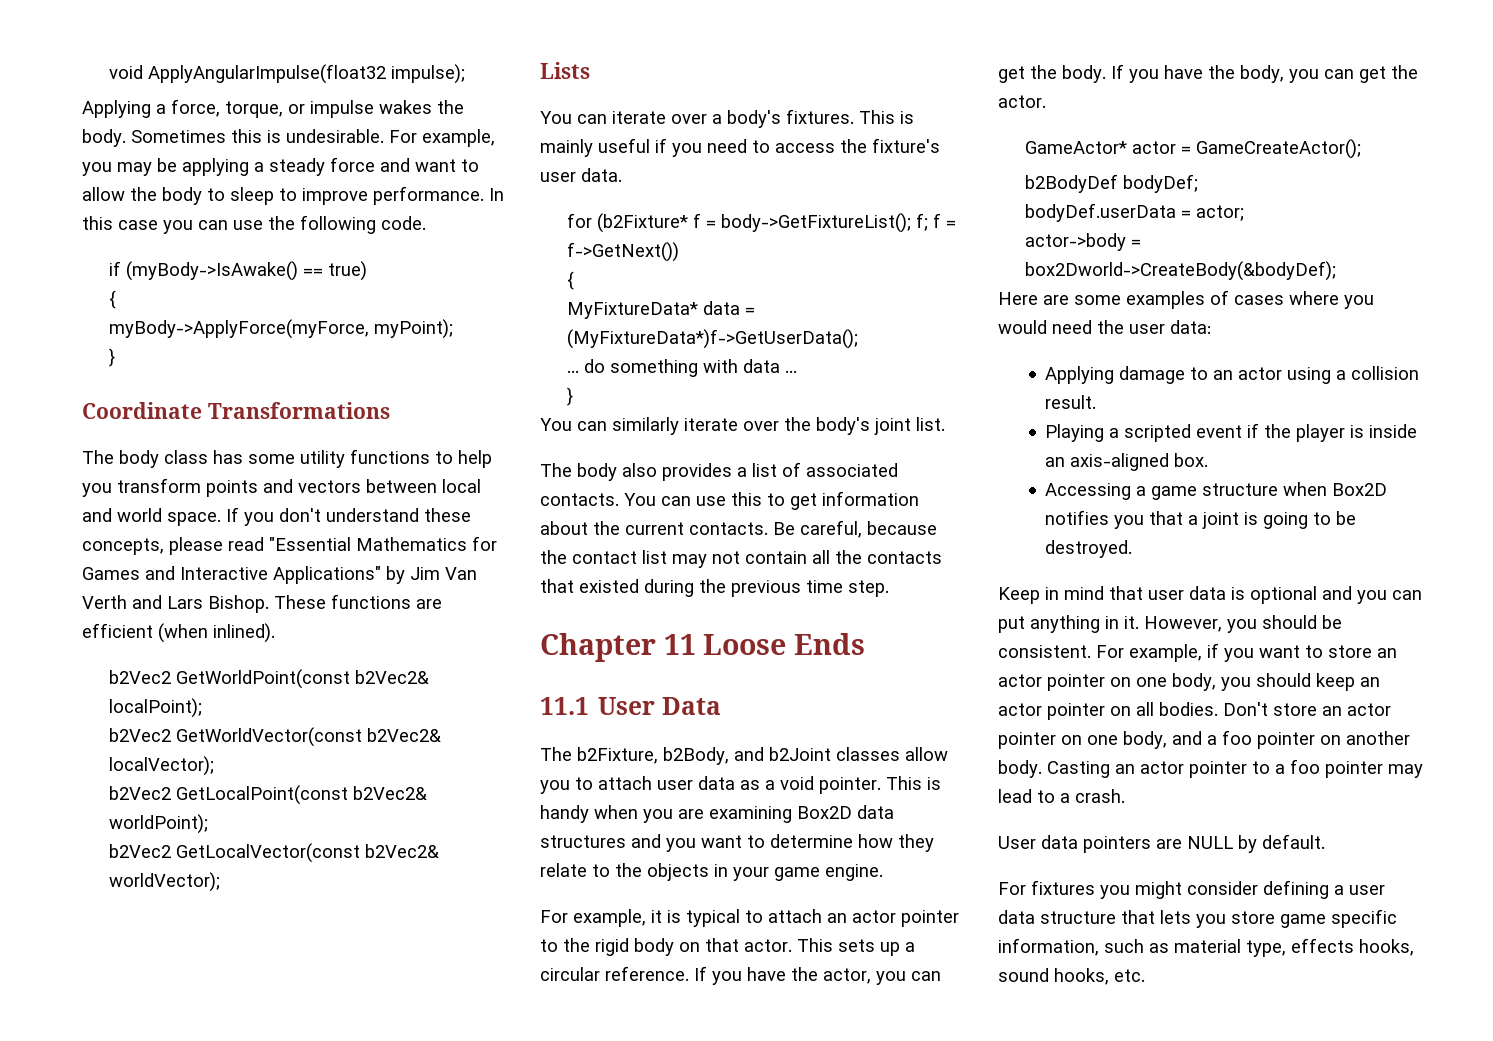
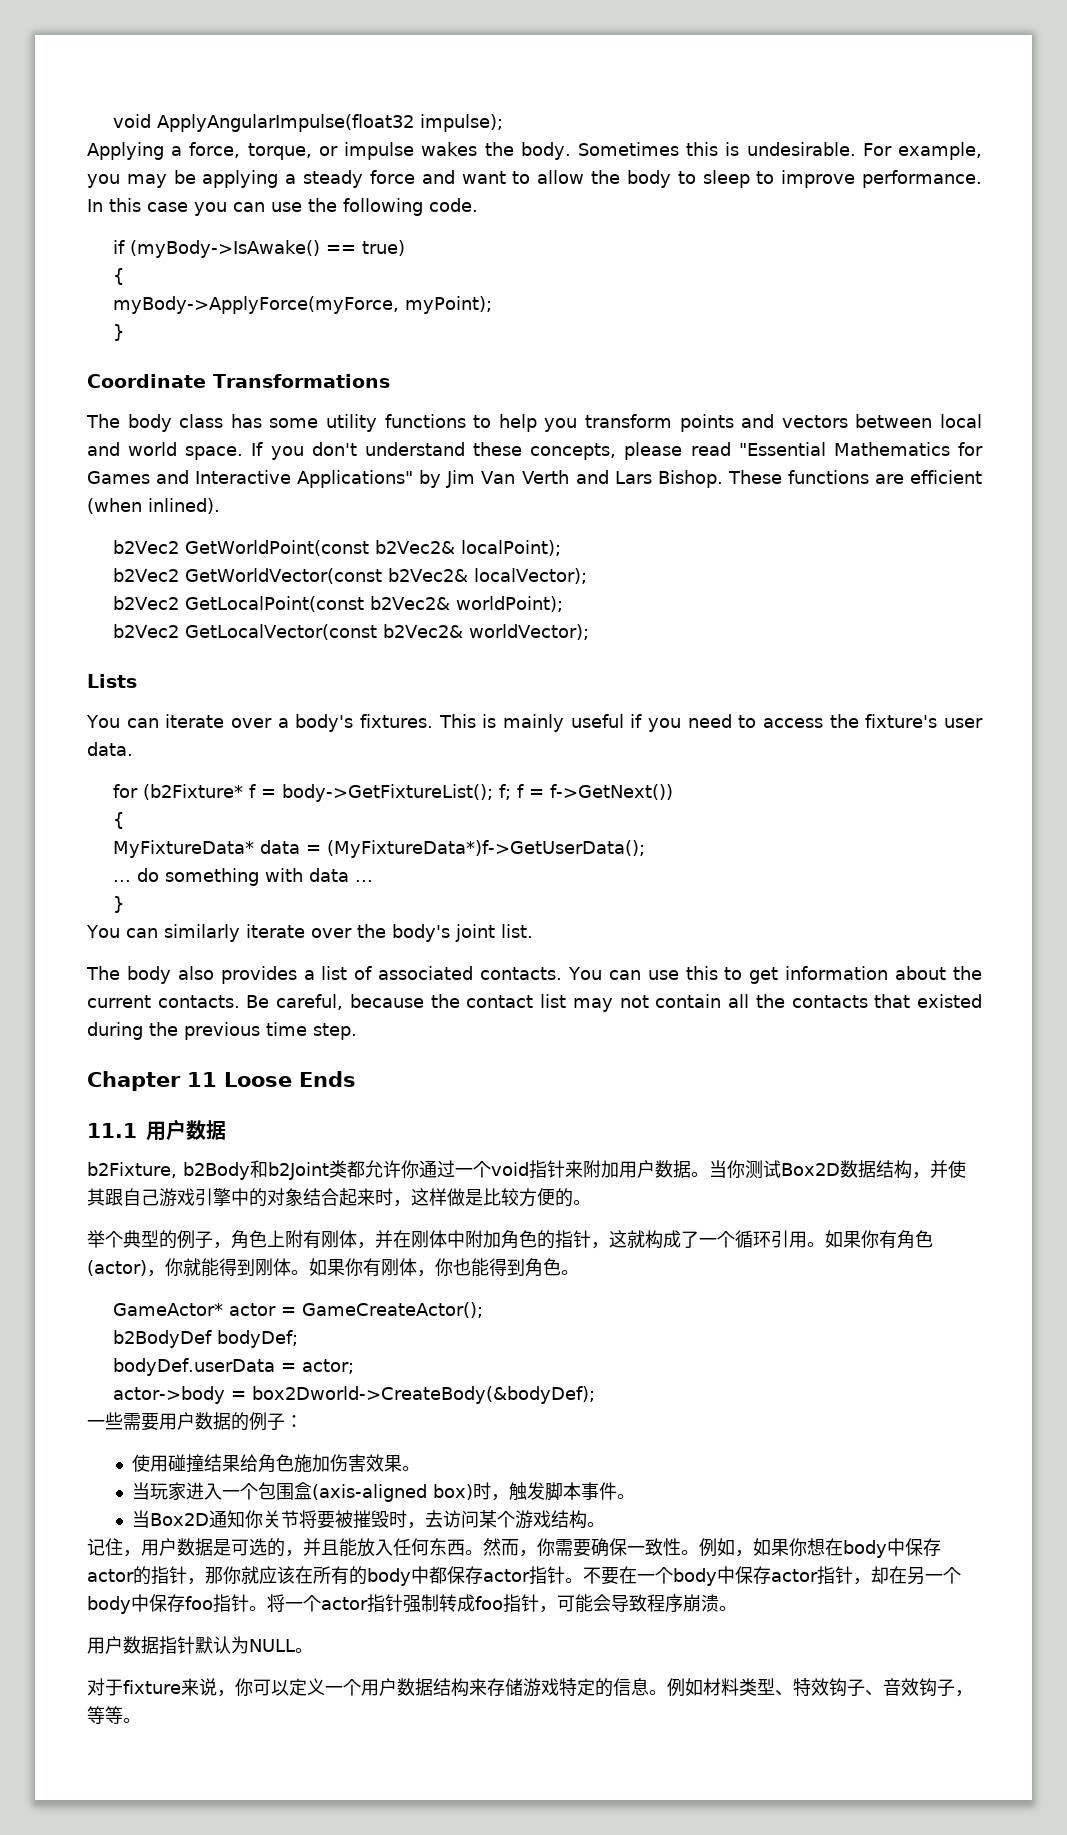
- 11.1 User Data
- The b2Fixture, b2Body, and b2Joint classes allow you to attach user data as a void pointer. This is handy when you are examining Box2D data structures and you want to determine how they relate to the objects in your game engine.
- For example, it is typical to attach an actor pointer to the rigid body on that actor. This sets up a circular reference. If you have the actor, you can get the body. If you have the body, you can get the actor.
+ 11.1用户数据
+ b2Fixture, b2Body和b2Joint类都允许你通过一个void指针来附加用户数据。当你测试Box2D数据结构，并使其跟自己游戏引擎中的对象结合起来时，这样做是比较方便的。
+ 举个典型的例子，角色上附有刚体，并在刚体中附加角色的指针，这就构成了一个循环引用。如果你有角色(actor)，你就能得到刚体。如果你有刚体，你也能得到角色。
- Here are some examples of cases where you would need the user data:
- Applying damage to an actor using a collision result.
- Playing a scripted event if the player is inside an axis-aligned box.
- Accessing a game structure when Box2D notifies you that a joint is going to be destroyed.
- Keep in mind that user data is optional and you can put anything in it. However, you should be consistent. For example, if you want to store an actor pointer on one body, you should keep an actor pointer on all bodies. Don't store an actor pointer on one body, and a foo pointer on another body. Casting an actor pointer to a foo pointer may lead to a crash.
- User data pointers are NULL by default.
- For fixtures you might consider defining a user data structure that lets you store game specific information, such as material type, effects hooks, sound hooks, etc.
+ 一些需要用户数据的例子：
+ 使用碰撞结果给角色施加伤害效果。
+ 当玩家进入一个包围盒(axis-aligned box)时，触发脚本事件。
+ 当Box2D通知你关节将要被摧毁时，去访问某个游戏结构。
+ 记住，用户数据是可选的，并且能放入任何东西。然而，你需要确保一致性。例如，如果你想在body中保存actor的指针，那你就应该在所有的body中都保存actor指针。不要在一个body中保存actor指针，却在另一个body中保存foo指针。将一个actor指针强制转成foo指针，可能会导致程序崩溃。
+ 用户数据指针默认为NULL。
+ 对于fixture来说，你可以定义一个用户数据结构来存储游戏特定的信息。例如材料类型、特效钩子、音效钩子，等等。

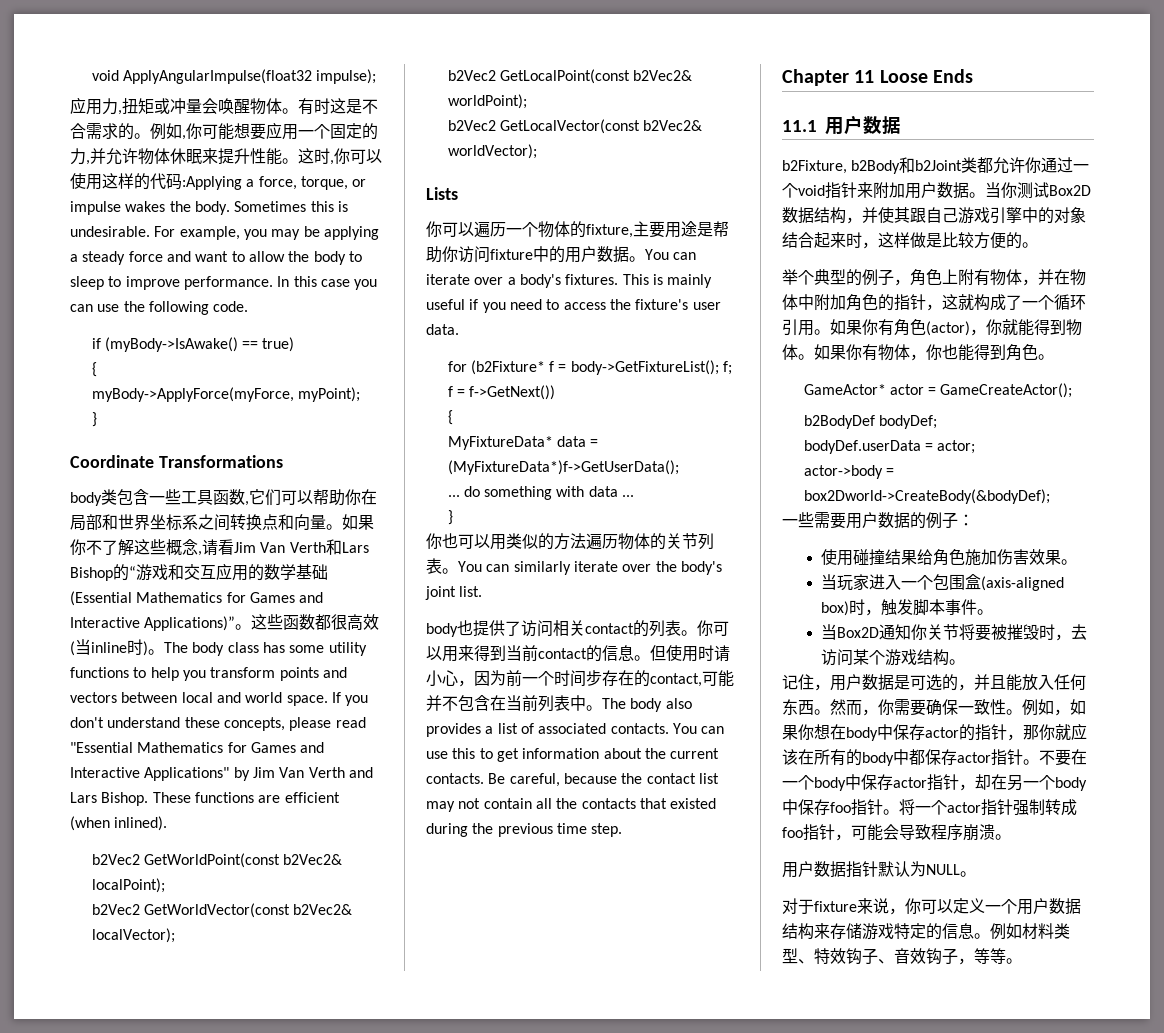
- Applying a force, torque, or impulse wakes the body.
+ 应用力,扭矩或冲量会唤醒物体。有时这是不合需求的。例如,你可能想要应用一个固定的力,并允许物体休眠来提升性能。这时,你可以使用这样的代码:Applying a force, torque, or impulse wakes the body.
+ body类包含一些工具函数,它们可以帮助你在局部和世界坐标系之间转换点和向量。如果你不了解这些概念,请看Jim Van Verth和Lars Bishop的“游戏和交互应用的数学基础(Essential Mathematics for Games and Interactive Applications)”。这些函数都很高效(当inline时)。
+ 你可以遍历一个物体的fixture,主要用途是帮助你访问fixture中的用户数据。
+ 你也可以用类似的方法遍历物体的关节列表。
+ body也提供了访问相关contact的列表。你可以用来得到当前contact的信息。但使用时请小心，因为前一个时间步存在的contact,可能并不包含在当前列表中。
- 举个典型的例子，角色上附有刚体，并在刚体中附加角色的指针，这就构成了一个循环引用。
+ 举个典型的例子，角色上附有物体，并在物体中附加角色的指针，这就构成了一个循环引用。
- 如果你有角色(actor)，你就能得到刚体。
+ 如果你有角色(actor)，你就能得到物体。
- 如果你有刚体，你也能得到角色。
+ 如果你有物体，你也能得到角色。

